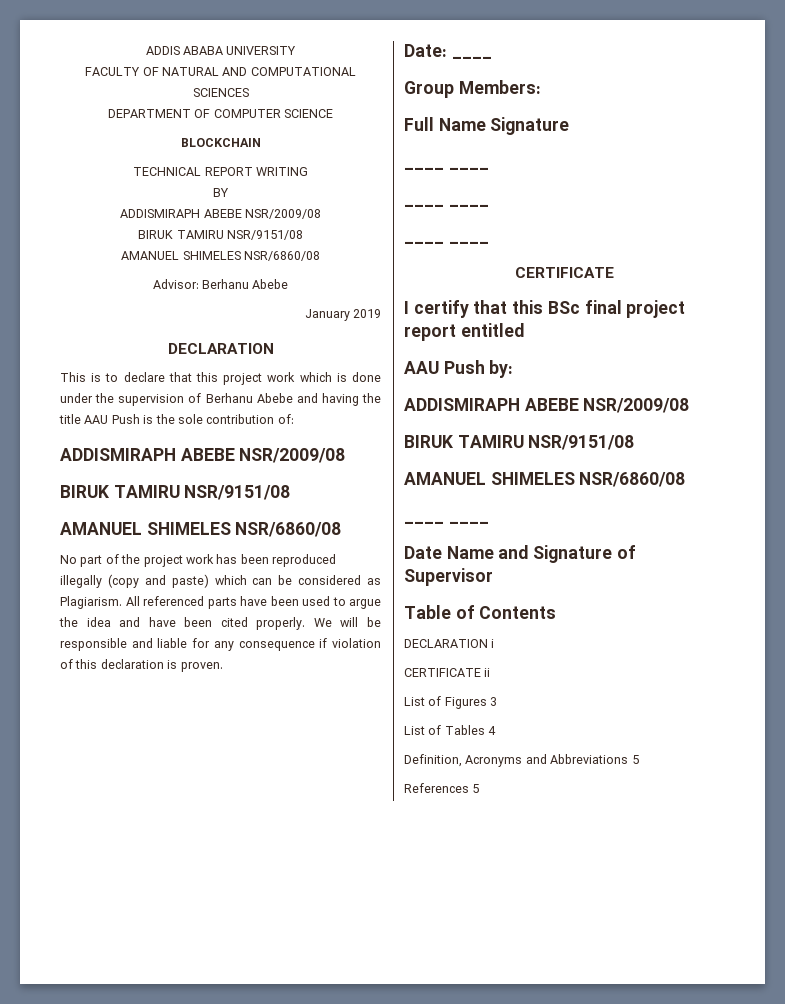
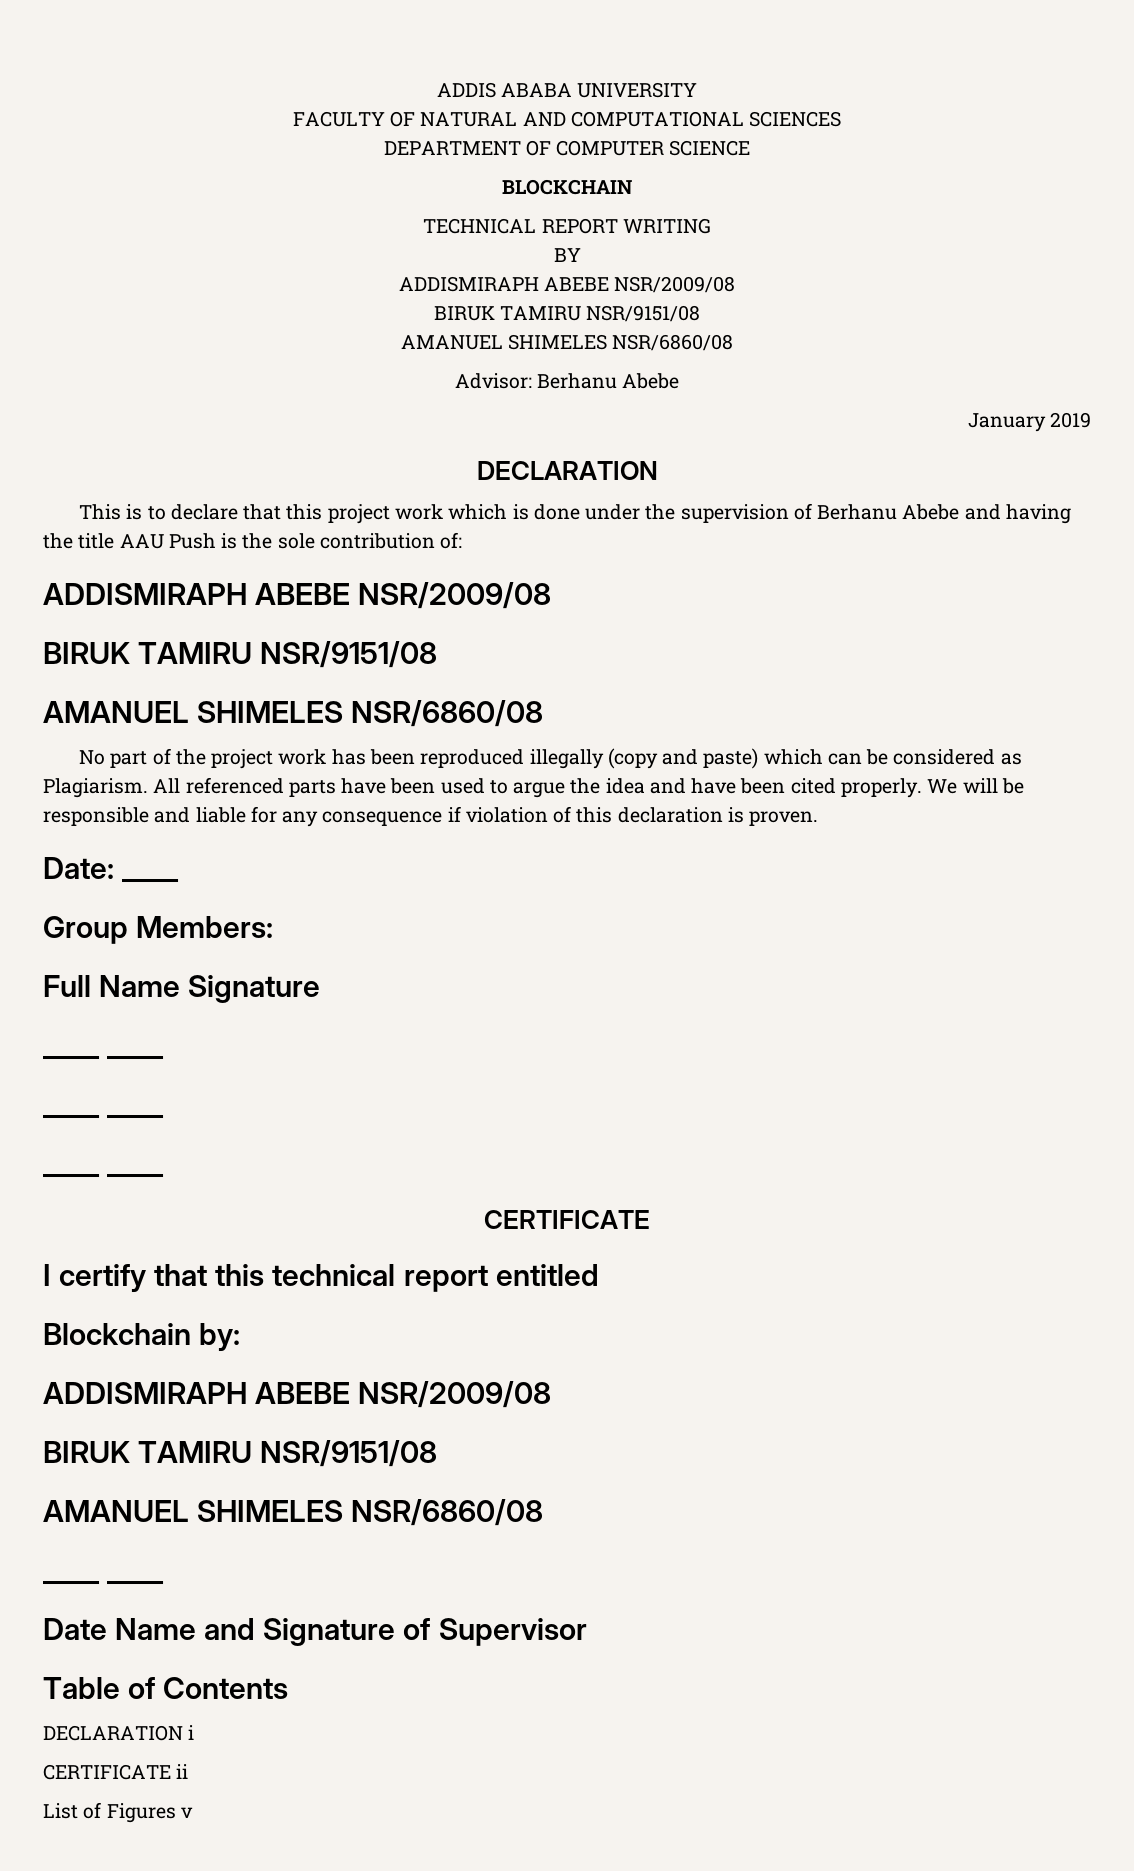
- I certify that this BSc final project report entitled
+ I certify that this technical report entitled
- AAU Push by:
+ Blockchain by:
- List of Figures 3
- List of Tables 4
- Definition, Acronyms and Abbreviations 5
- References 5
+ List of Figures v

